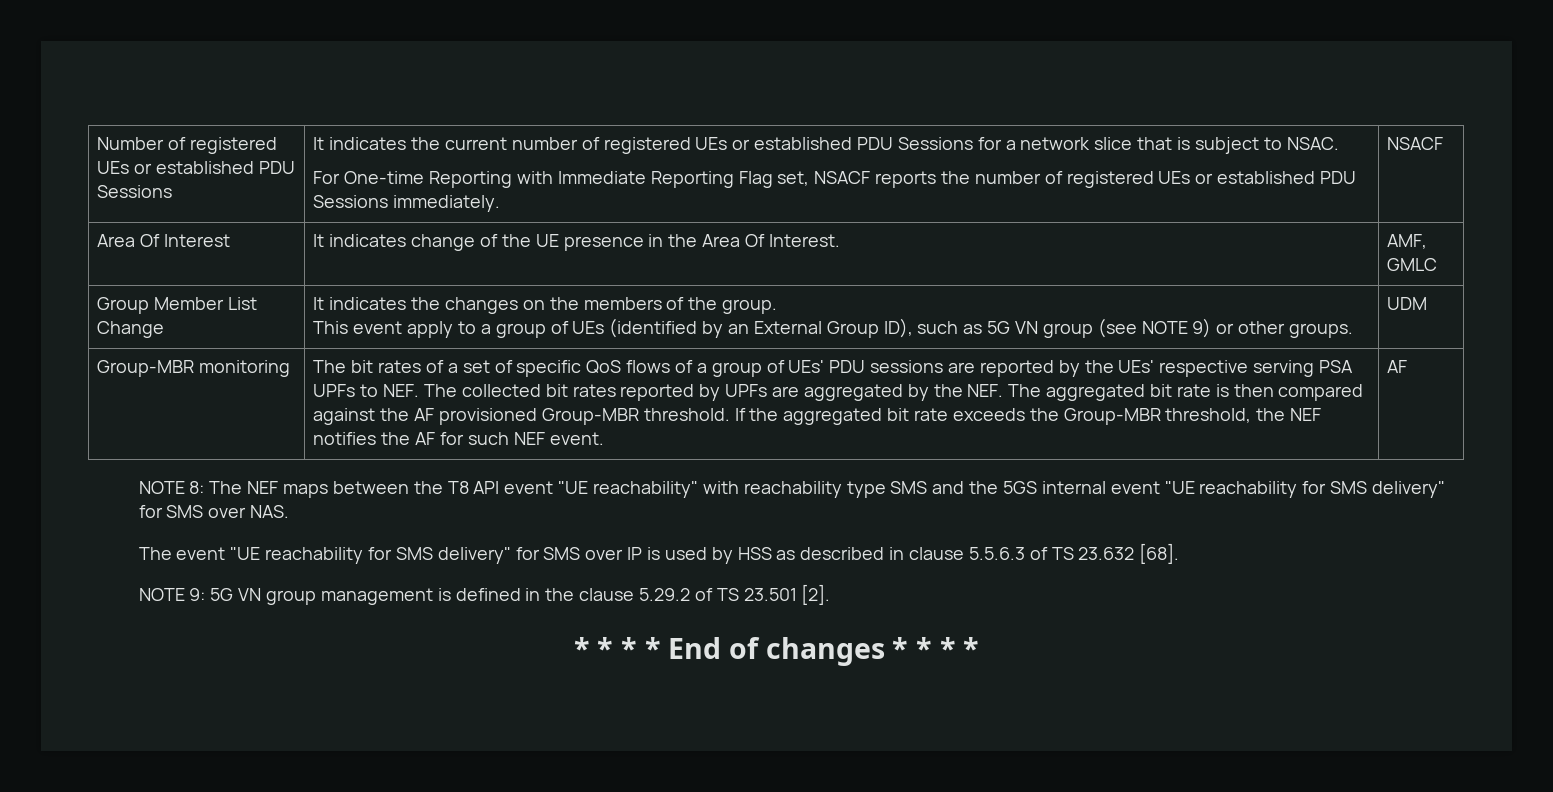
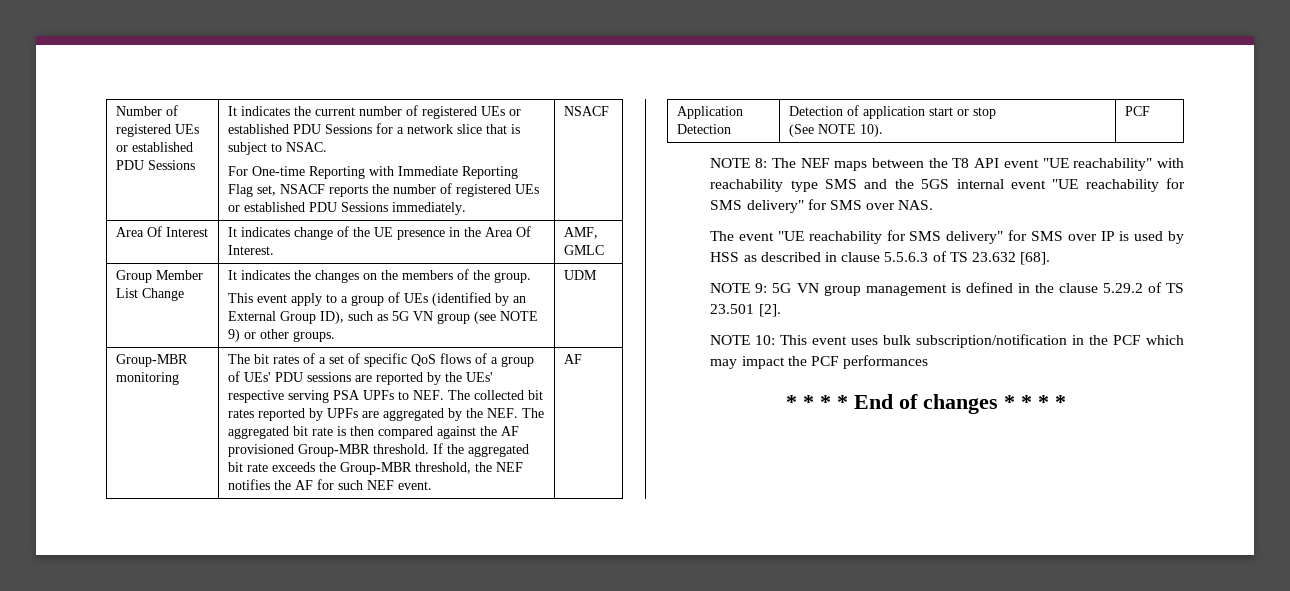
+ Application Detection | Detection of application start or stop
+ (See NOTE 10). | PCF
+ NOTE 10: This event uses bulk subscription/notification in the PCF which may impact the PCF performances

